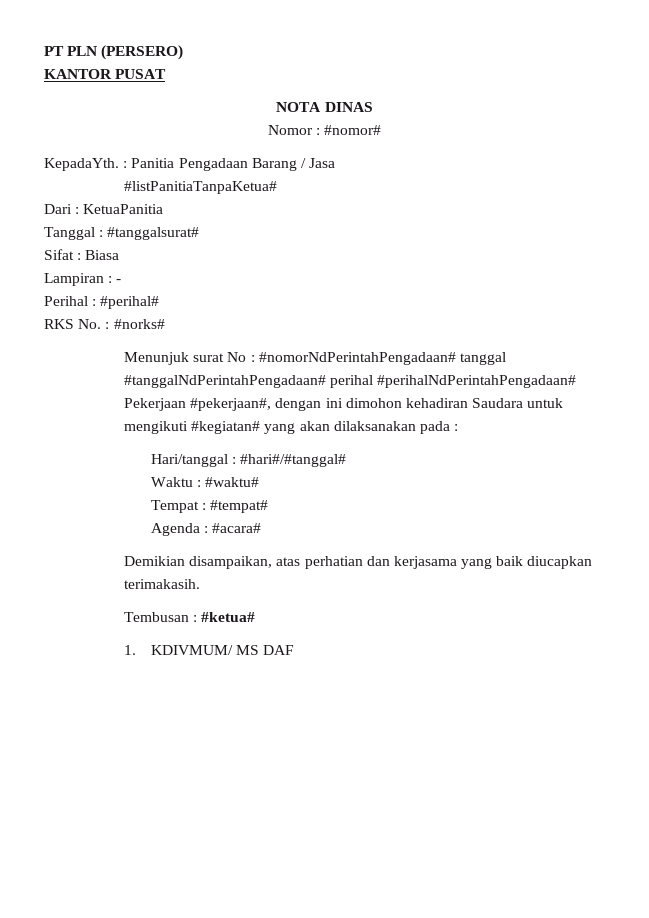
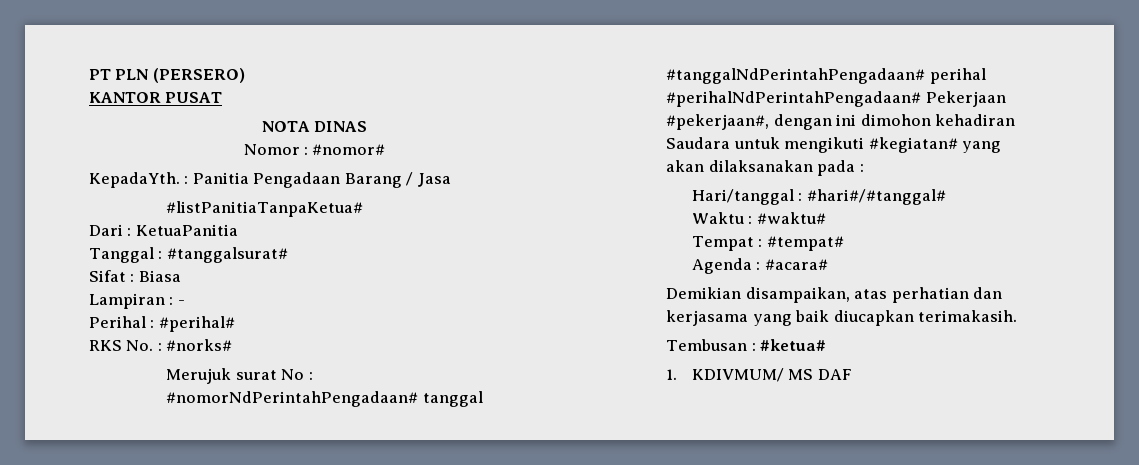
- Menunjuk surat No : #nomorNdPerintahPengadaan# tanggal #tanggalNdPerintahPengadaan# perihal #perihalNdPerintahPengadaan# Pekerjaan #pekerjaan#, dengan ini dimohon kehadiran Saudara untuk mengikuti #kegiatan# yang akan dilaksanakan pada :
+ Merujuk surat No : #nomorNdPerintahPengadaan# tanggal #tanggalNdPerintahPengadaan# perihal #perihalNdPerintahPengadaan# Pekerjaan #pekerjaan#, dengan ini dimohon kehadiran Saudara untuk mengikuti #kegiatan# yang akan dilaksanakan pada :

